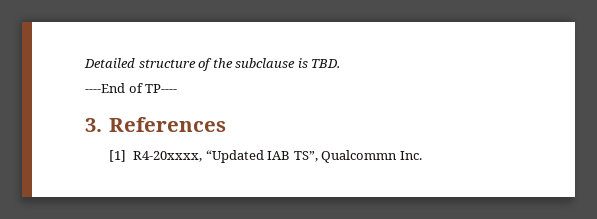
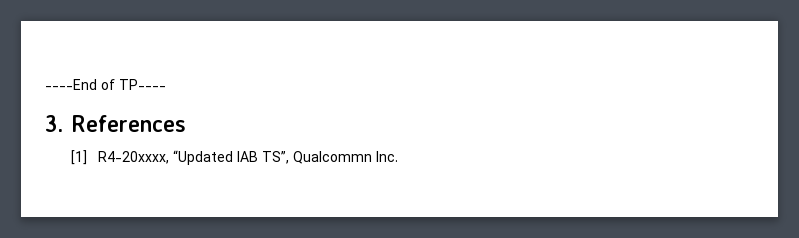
- Detailed structure of the subclause is TBD.

